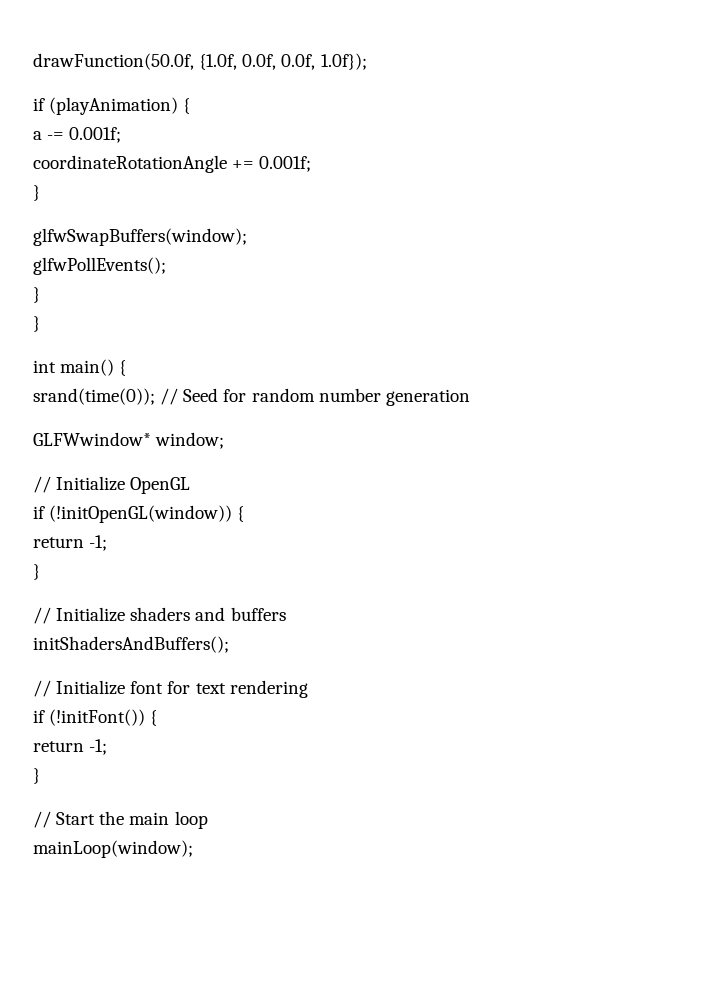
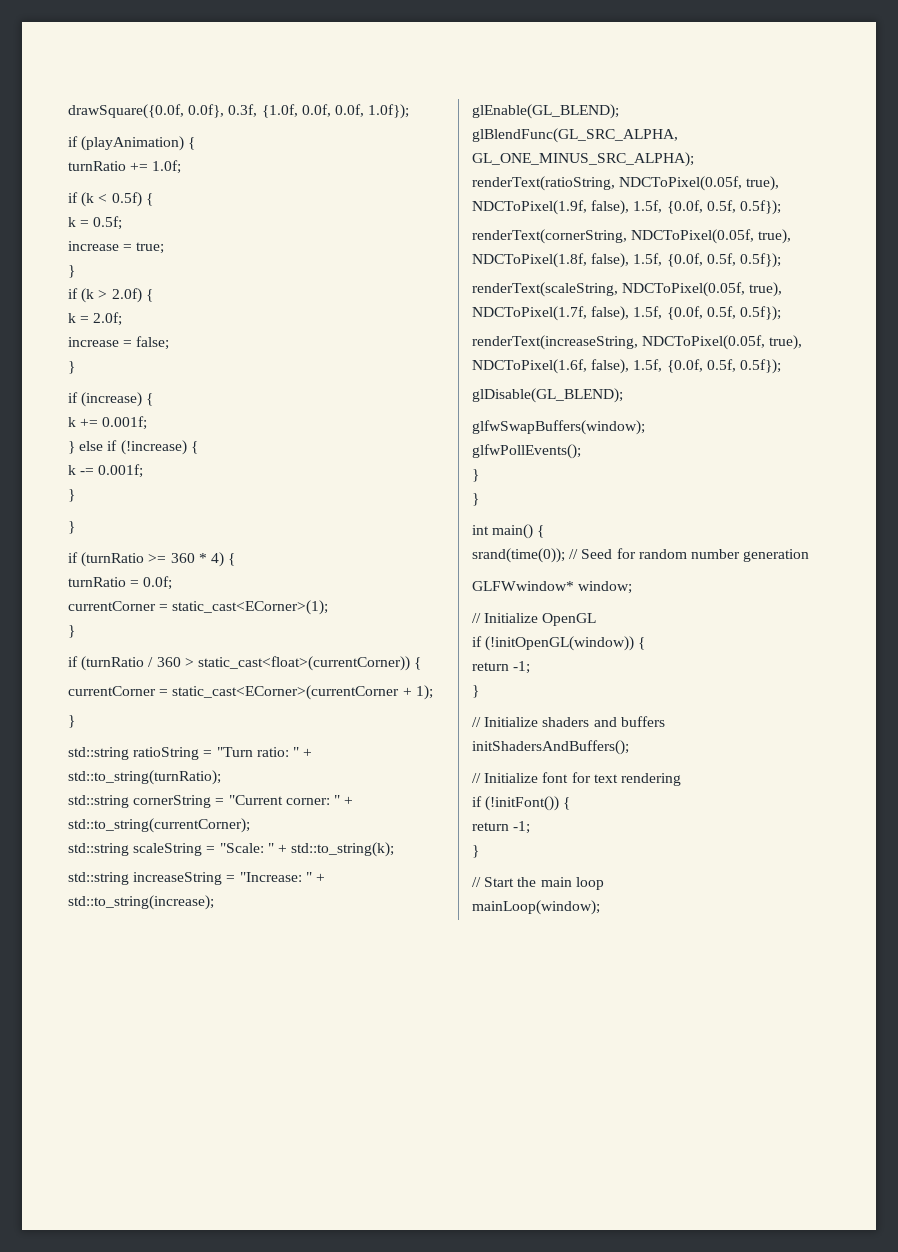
- drawFunction(50.0f, {1.0f, 0.0f, 0.0f, 1.0f});
+ drawSquare({0.0f, 0.0f}, 0.3f, {1.0f, 0.0f, 0.0f, 1.0f});
- a -= 0.001f;
- coordinateRotationAngle += 0.001f;
+ turnRatio += 1.0f;
+ if (k < 0.5f) {
+ k = 0.5f;
+ increase = true;
  }
+ if (k > 2.0f) {
+ k = 2.0f;
+ increase = false;
+ }
+ if (increase) {
+ k += 0.001f;
+ } else if (!increase) {
+ k -= 0.001f;
+ }
+ }
+ if (turnRatio >= 360 * 4) {
+ turnRatio = 0.0f;
+ currentCorner = static_cast<ECorner>(1);
+ }
+ if (turnRatio / 360 > static_cast<float>(currentCorner)) {
+ currentCorner = static_cast<ECorner>(currentCorner + 1);
+ }
+ std::string ratioString = "Turn ratio: " + std::to_string(turnRatio);
+ std::string cornerString = "Current corner: " + std::to_string(currentCorner);
+ std::string scaleString = "Scale: " + std::to_string(k);
+ std::string increaseString = "Increase: " + std::to_string(increase);
+ glEnable(GL_BLEND);
+ glBlendFunc(GL_SRC_ALPHA, GL_ONE_MINUS_SRC_ALPHA);
+ renderText(ratioString, NDCToPixel(0.05f, true), NDCToPixel(1.9f, false), 1.5f, {0.0f, 0.5f, 0.5f});
+ renderText(cornerString, NDCToPixel(0.05f, true), NDCToPixel(1.8f, false), 1.5f, {0.0f, 0.5f, 0.5f});
+ renderText(scaleString, NDCToPixel(0.05f, true), NDCToPixel(1.7f, false), 1.5f, {0.0f, 0.5f, 0.5f});
+ renderText(increaseString, NDCToPixel(0.05f, true), NDCToPixel(1.6f, false), 1.5f, {0.0f, 0.5f, 0.5f});
+ glDisable(GL_BLEND);

